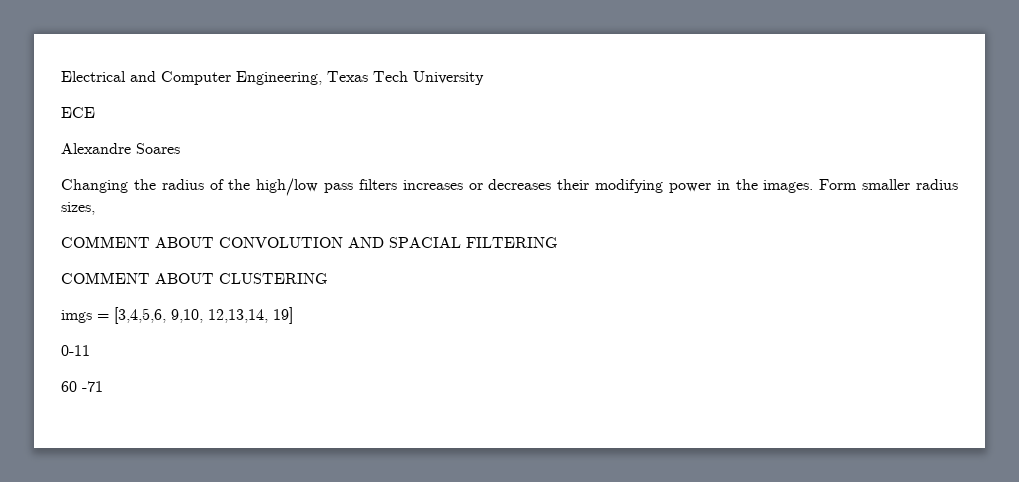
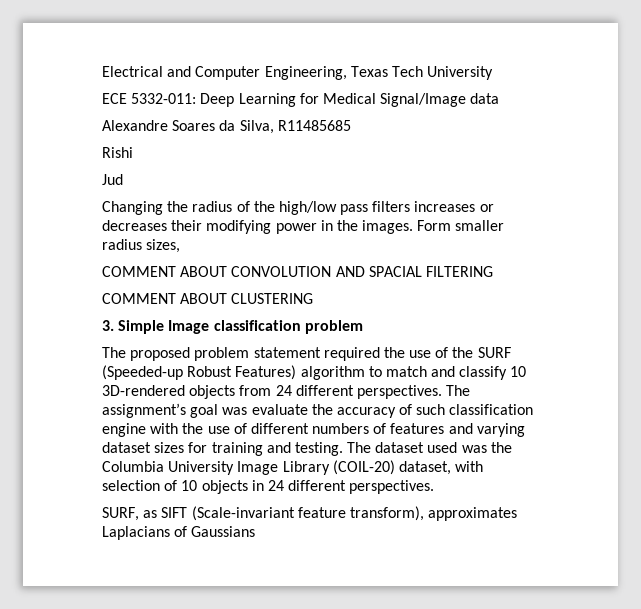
- ECE
- Alexandre Soares
+ ECE 5332-011: Deep Learning for Medical Signal/Image data
+ Alexandre Soares da Silva, R11485685
+ Rishi
+ Jud
- imgs = [3,4,5,6, 9,10, 12,13,14, 19]
- 0-11
- 60 -71
+ 3. Simple Image classification problem
+ The proposed problem statement required the use of the SURF (Speeded-up Robust Features) algorithm to match and classify 10 3D-rendered objects from 24 different perspectives. The assignment’s goal was evaluate the accuracy of such classification engine with the use of different numbers of features and varying dataset sizes for training and testing. The dataset used was the Columbia University Image Library (COIL-20) dataset, with selection of 10 objects in 24 different perspectives.
+ SURF, as SIFT (Scale-invariant feature transform), approximates Laplacians of Gaussians

